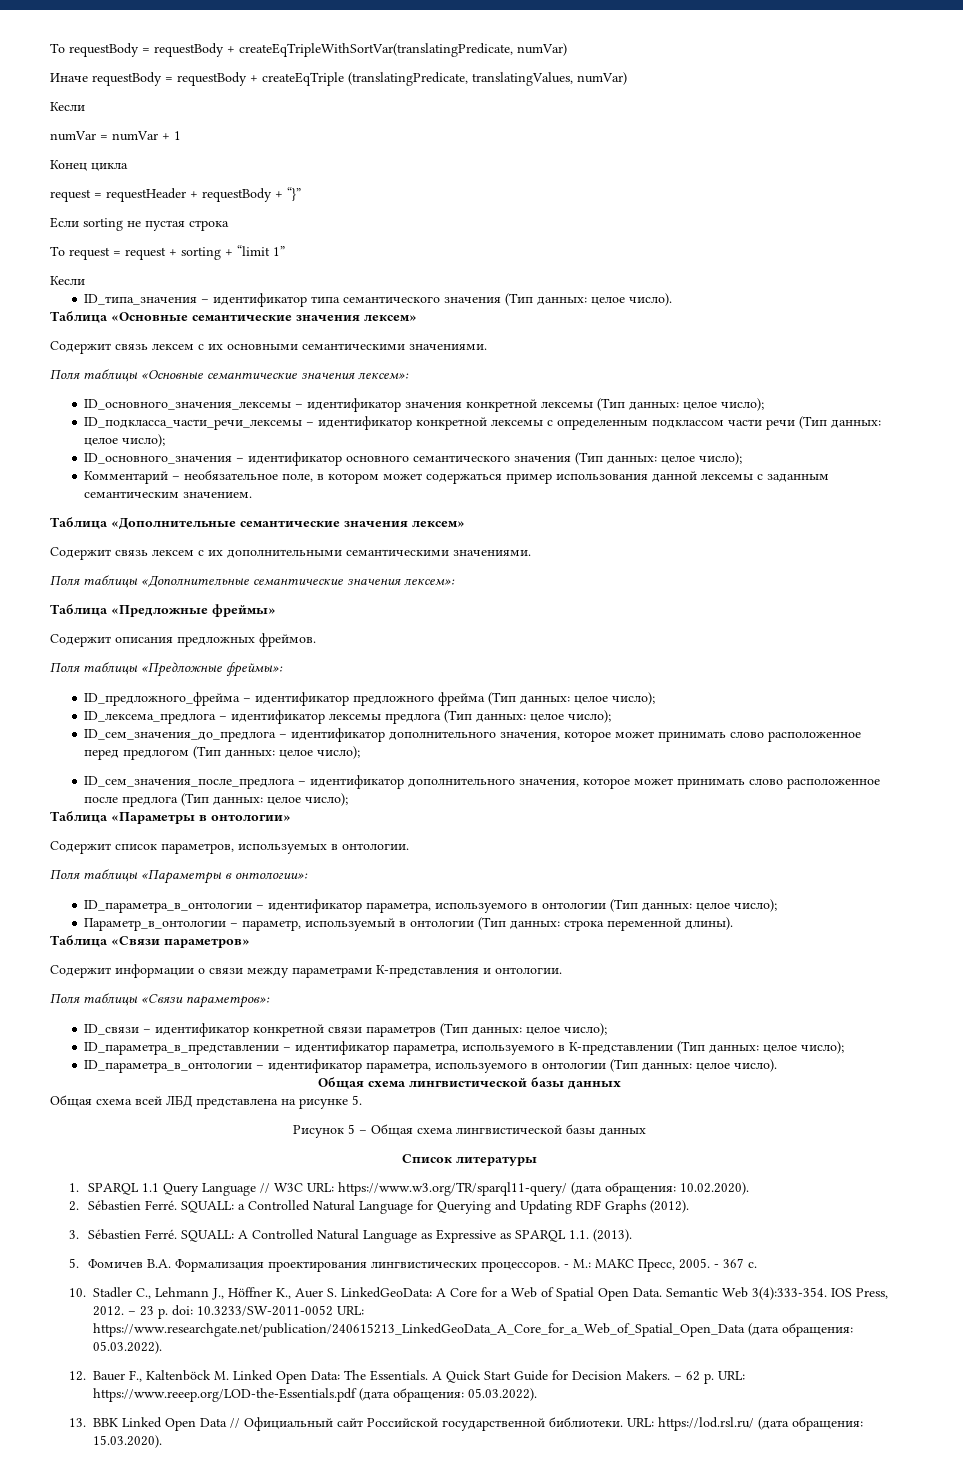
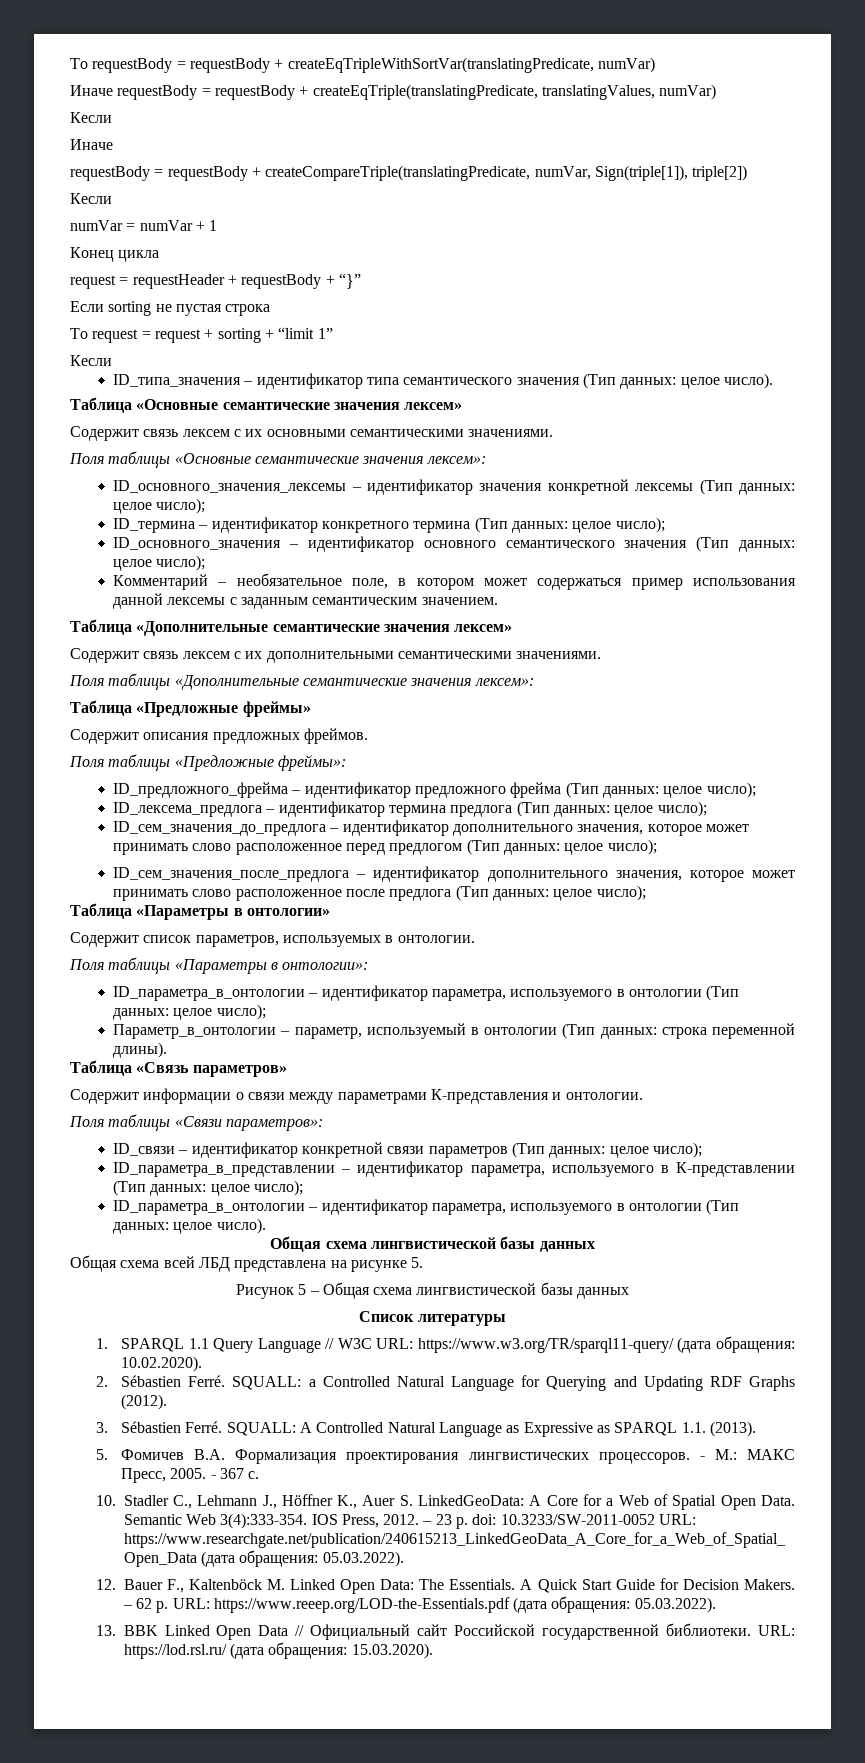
- Иначе requestBody = requestBody + createEqTriple (translatingPredicate, translatingValues, numVar)
+ Иначе requestBody = requestBody + createEqTriple(translatingPredicate, translatingValues, numVar)
+ Кесли
+ Иначе
+ requestBody = requestBody + createCompareTriple(translatingPredicate, numVar, Sign(triple[1]), triple[2])
- ID_подкласса_части_речи_лексемы – идентификатор конкретной лексемы с определенным подклассом части речи (Тип данных: целое число);
+ ID_термина – идентификатор конкретного термина (Тип данных: целое число);
- ID_лексема_предлога – идентификатор лексемы предлога (Тип данных: целое число);
+ ID_лексема_предлога – идентификатор термина предлога (Тип данных: целое число);
- Таблица «Связи параметров»
+ Таблица «Связь параметров»

